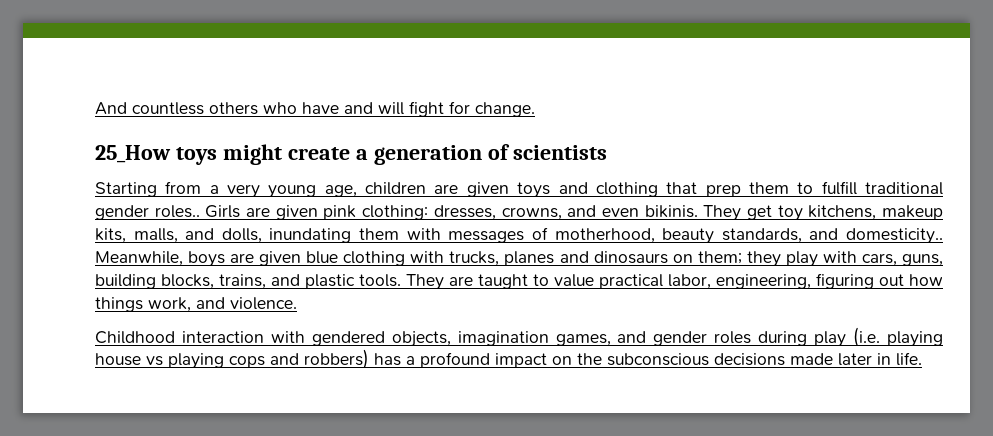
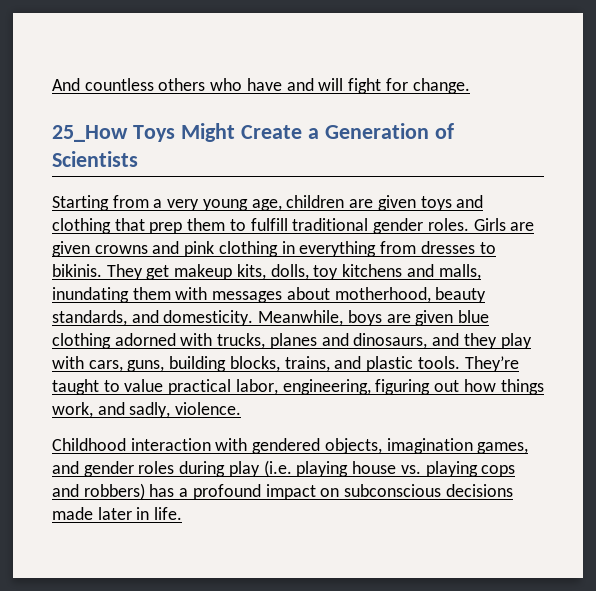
- 25_How toys might create a generation of scientists
+ 25_How Toys Might Create a Generation of Scientists
- Starting from a very young age, children are given toys and clothing that prep them to fulfill traditional gender roles..
+ Starting from a very young age, children are given toys and clothing that prep them to fulfill traditional gender roles.
- Girls are given pink clothing: dresses, crowns, and even bikinis. They get toy kitchens, makeup kits, malls, and dolls, inundating them with messages of motherhood, beauty standards, and domesticity..
+ Girls are given crowns and pink clothing in everything from dresses to bikinis. They get makeup kits, dolls, toy kitchens and malls, inundating them with messages about motherhood, beauty standards, and domesticity.
- Meanwhile, boys are given blue clothing with trucks, planes and dinosaurs on them; they play with cars, guns, building blocks, trains, and plastic tools.
+ Meanwhile, boys are given blue clothing adorned with trucks, planes and dinosaurs, and they play with cars, guns, building blocks, trains, and plastic tools.
- They are taught to value practical labor, engineering, figuring out how things work, and violence.
+ They’re taught to value practical labor, engineering, figuring out how things work, and sadly, violence.
- Childhood interaction with gendered objects, imagination games, and gender roles during play (i.e. playing house vs playing cops and robbers) has a profound impact on the subconscious decisions made later in life.
+ Childhood interaction with gendered objects, imagination games, and gender roles during play (i.e. playing house vs. playing cops and robbers) has a profound impact on subconscious decisions made later in life.

